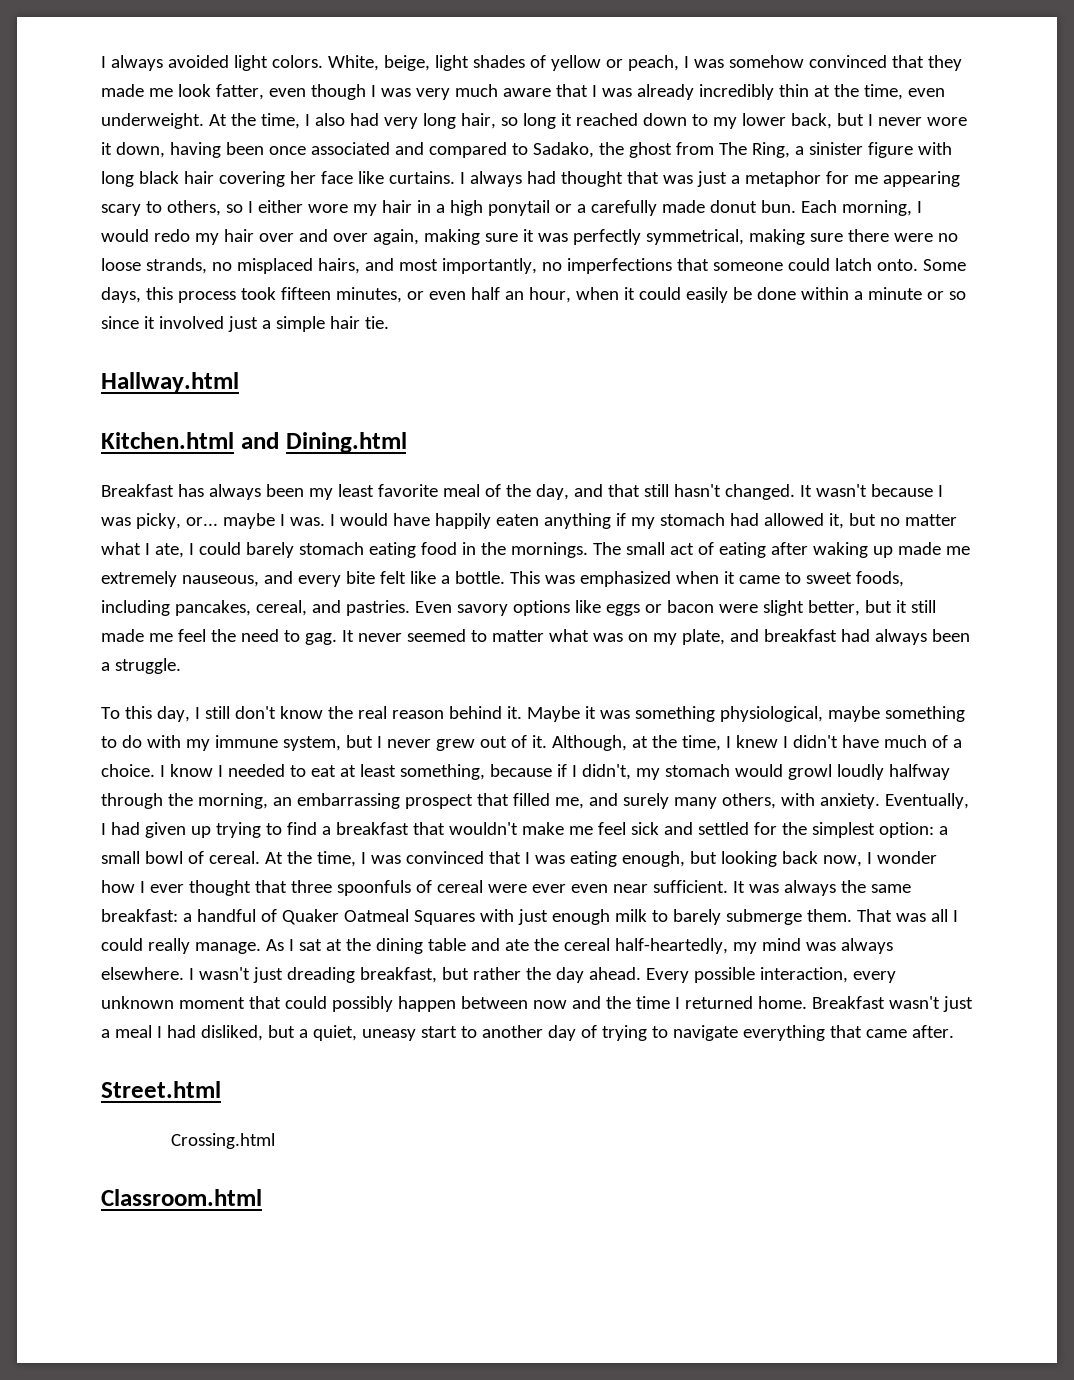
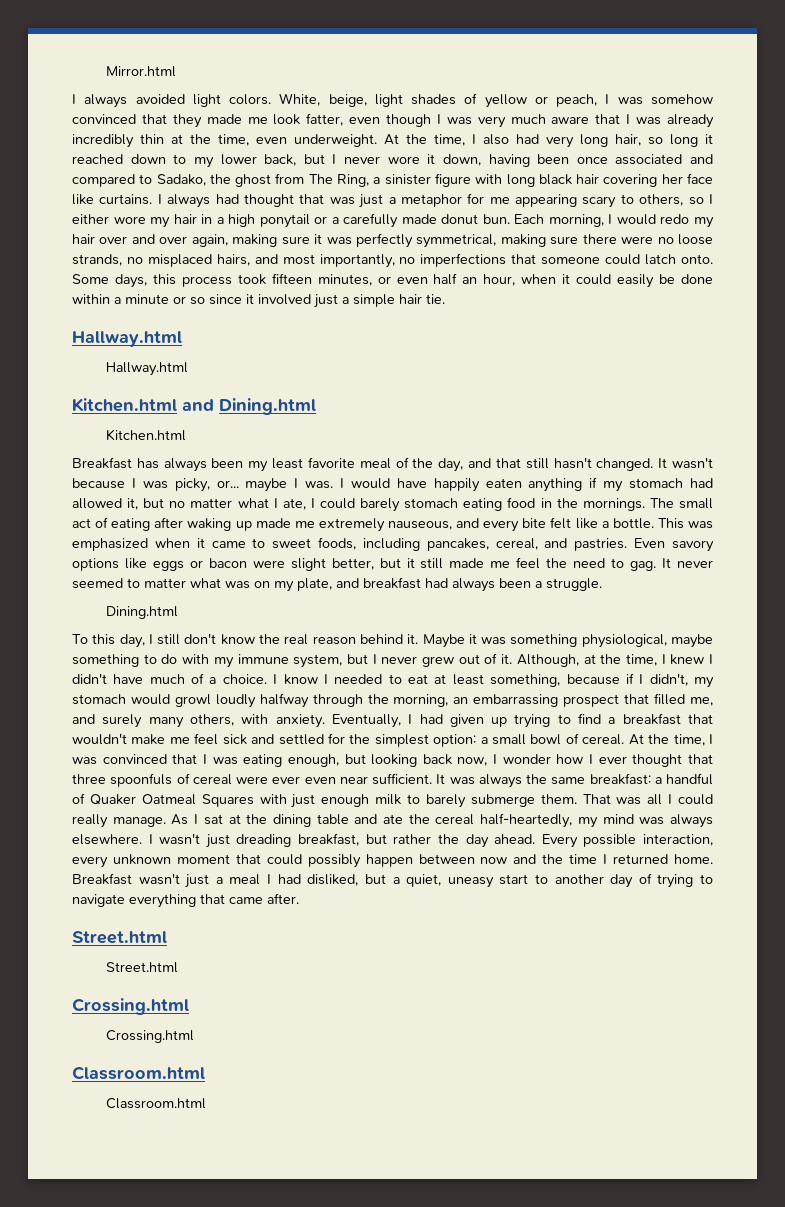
+ Mirror.html
  Some days, this process took fifteen minutes, or even half an hour, when it could easily be done within a minute or so since it involved just a simple hair tie.
+ Hallway.html
  Kitchen.html and Dining.html
+ Kitchen.html
  It never seemed to matter what was on my plate, and breakfast had always been a struggle.
+ Dining.html
  Breakfast wasn't just a meal I had disliked, but a quiet, uneasy start to another day of trying to navigate everything that came after.
  Street.html
+ Street.html
+ Crossing.html
  Crossing.html
+ Classroom.html

